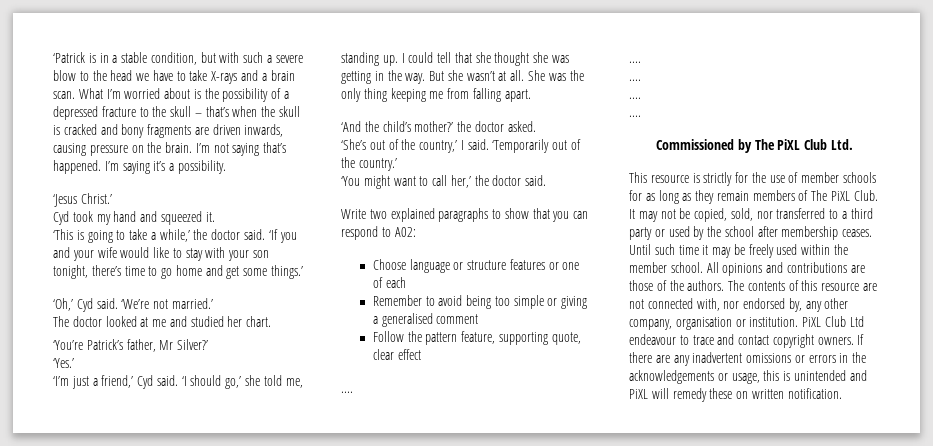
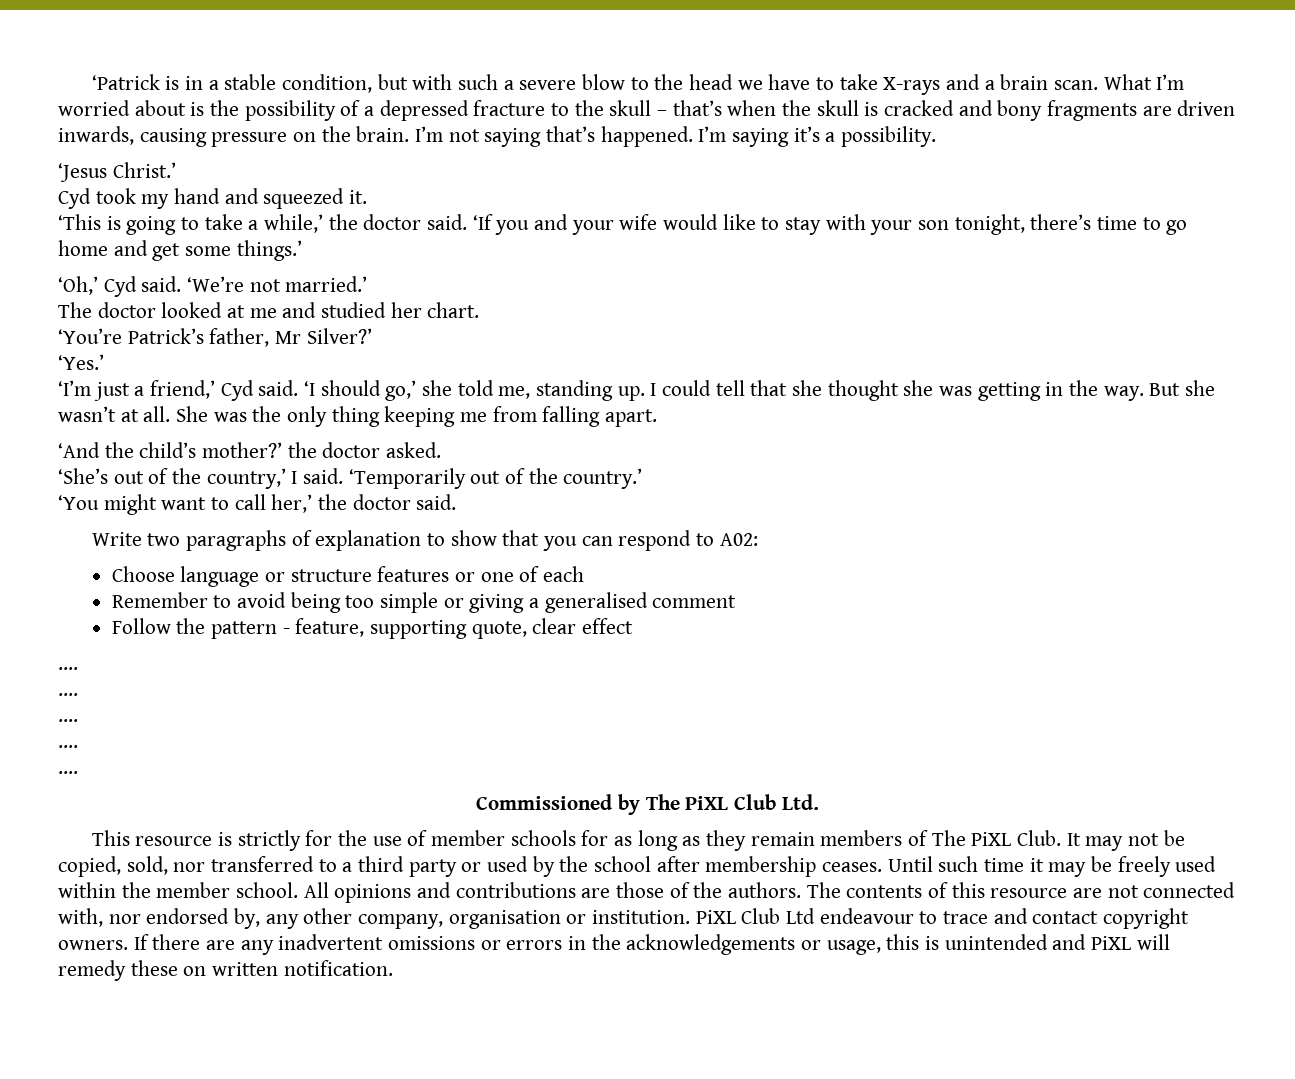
- Write two explained paragraphs to show that you can respond to A02:
+ Write two paragraphs of explanation to show that you can respond to A02:
- Follow the pattern feature, supporting quote, clear effect
+ Follow the pattern - feature, supporting quote, clear effect

